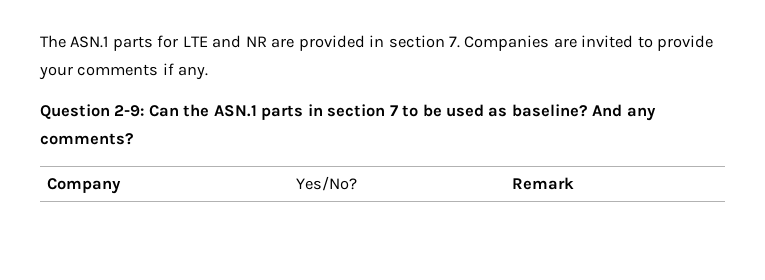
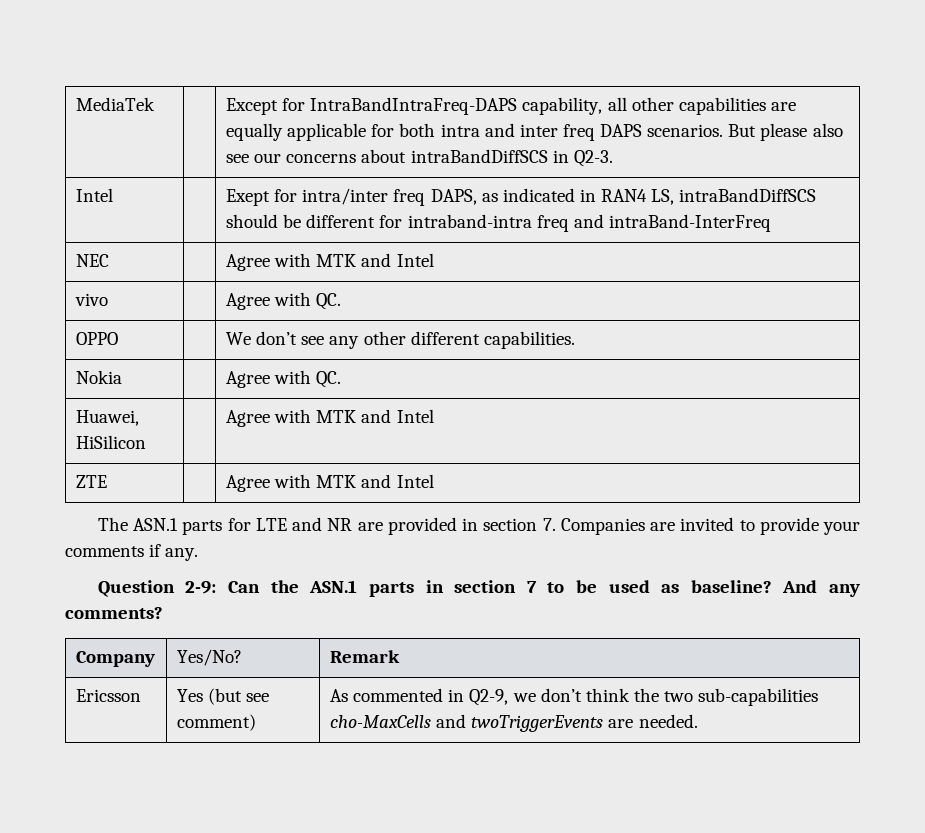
+ MediaTek | | Except for IntraBandIntraFreq-DAPS capability, all other capabilities are equally applicable for both intra and inter freq DAPS scenarios. But please also see our concerns about intraBandDiffSCS in Q2-3.
+ Intel | | Exept for intra/inter freq DAPS, as indicated in RAN4 LS, intraBandDiffSCS should be different for intraband-intra freq and intraBand-InterFreq
+ NEC | | Agree with MTK and Intel
+ vivo | | Agree with QC.
+ OPPO | | We don’t see any other different capabilities.
+ Nokia | | Agree with QC.
+ Huawei, HiSilicon | | Agree with MTK and Intel
+ ZTE | | Agree with MTK and Intel
+ Ericsson | Yes (but see comment) | As commented in Q2-9, we don’t think the two sub-capabilities cho-MaxCells and twoTriggerEvents are needed.

